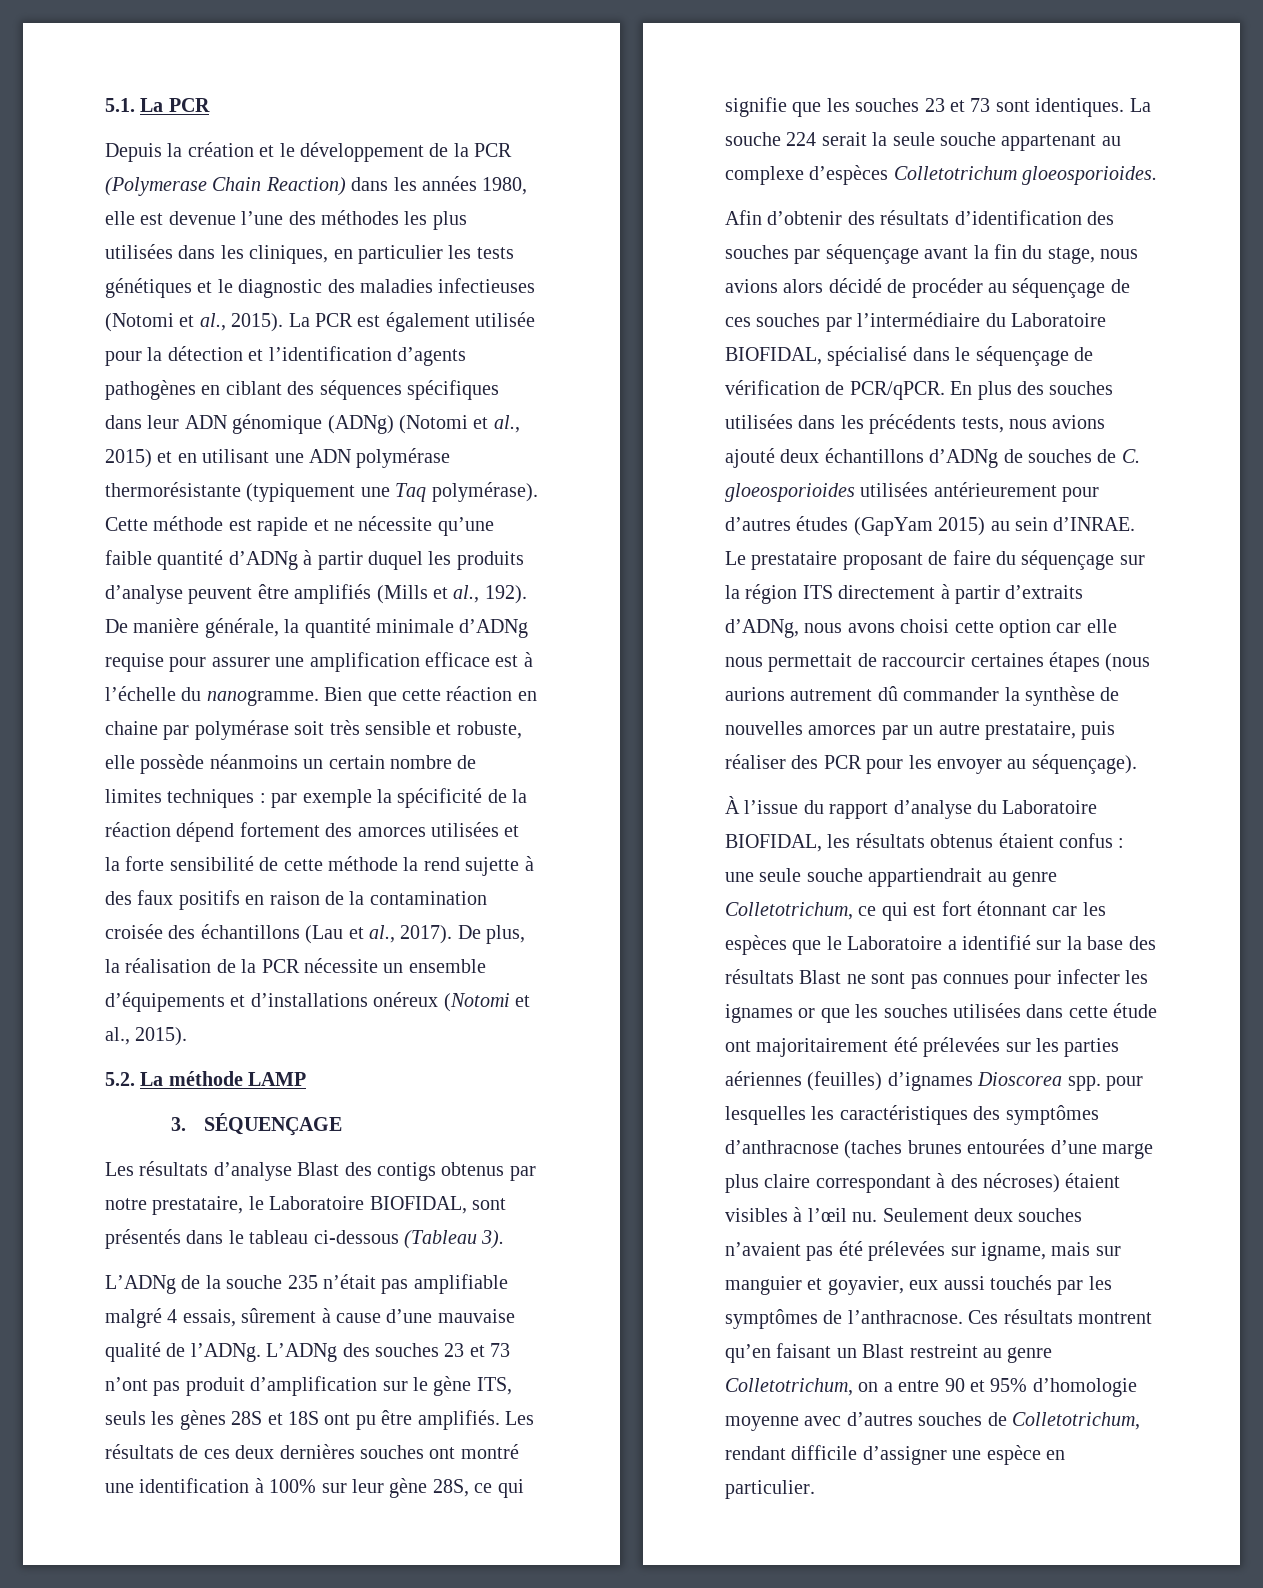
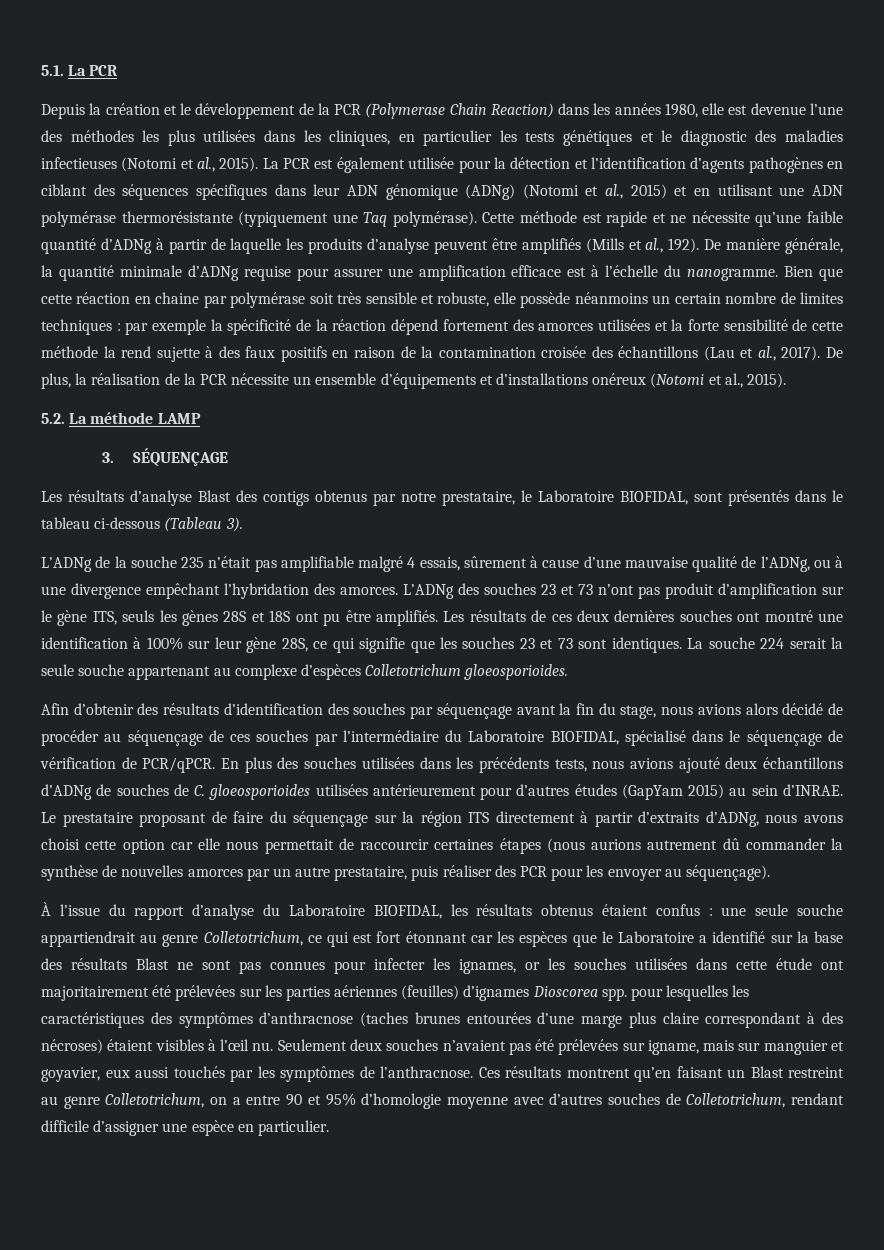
- Cette méthode est rapide et ne nécessite qu’une faible quantité d’ADNg à partir duquel les produits d’analyse peuvent être amplifiés (Mills et al., 192).
+ Cette méthode est rapide et ne nécessite qu’une faible quantité d’ADNg à partir de laquelle les produits d’analyse peuvent être amplifiés (Mills et al., 192).
- L’ADNg de la souche 235 n’était pas amplifiable malgré 4 essais, sûrement à cause d’une mauvaise qualité de l’ADNg.
+ L’ADNg de la souche 235 n’était pas amplifiable malgré 4 essais, sûrement à cause d’une mauvaise qualité de l’ADNg, ou à une divergence empêchant l’hybridation des amorces.
- une seule souche appartiendrait au genre Colletotrichum, ce qui est fort étonnant car les espèces que le Laboratoire a identifié sur la base des résultats Blast ne sont pas connues pour infecter les ignames or que les souches utilisées dans cette étude ont majoritairement été prélevées sur les parties aériennes (feuilles) d’ignames Dioscorea spp. pour lesquelles les caractéristiques des symptômes d’anthracnose (taches brunes entourées d’une marge plus claire correspondant à des nécroses) étaient visibles à l’œil nu.
+ une seule souche appartiendrait au genre Colletotrichum, ce qui est fort étonnant car les espèces que le Laboratoire a identifié sur la base des résultats Blast ne sont pas connues pour infecter les ignames, or les souches utilisées dans cette étude ont majoritairement été prélevées sur les parties aériennes (feuilles) d’ignames Dioscorea spp. pour lesquelles les caractéristiques des symptômes d’anthracnose (taches brunes entourées d’une marge plus claire correspondant à des nécroses) étaient visibles à l’œil nu.

